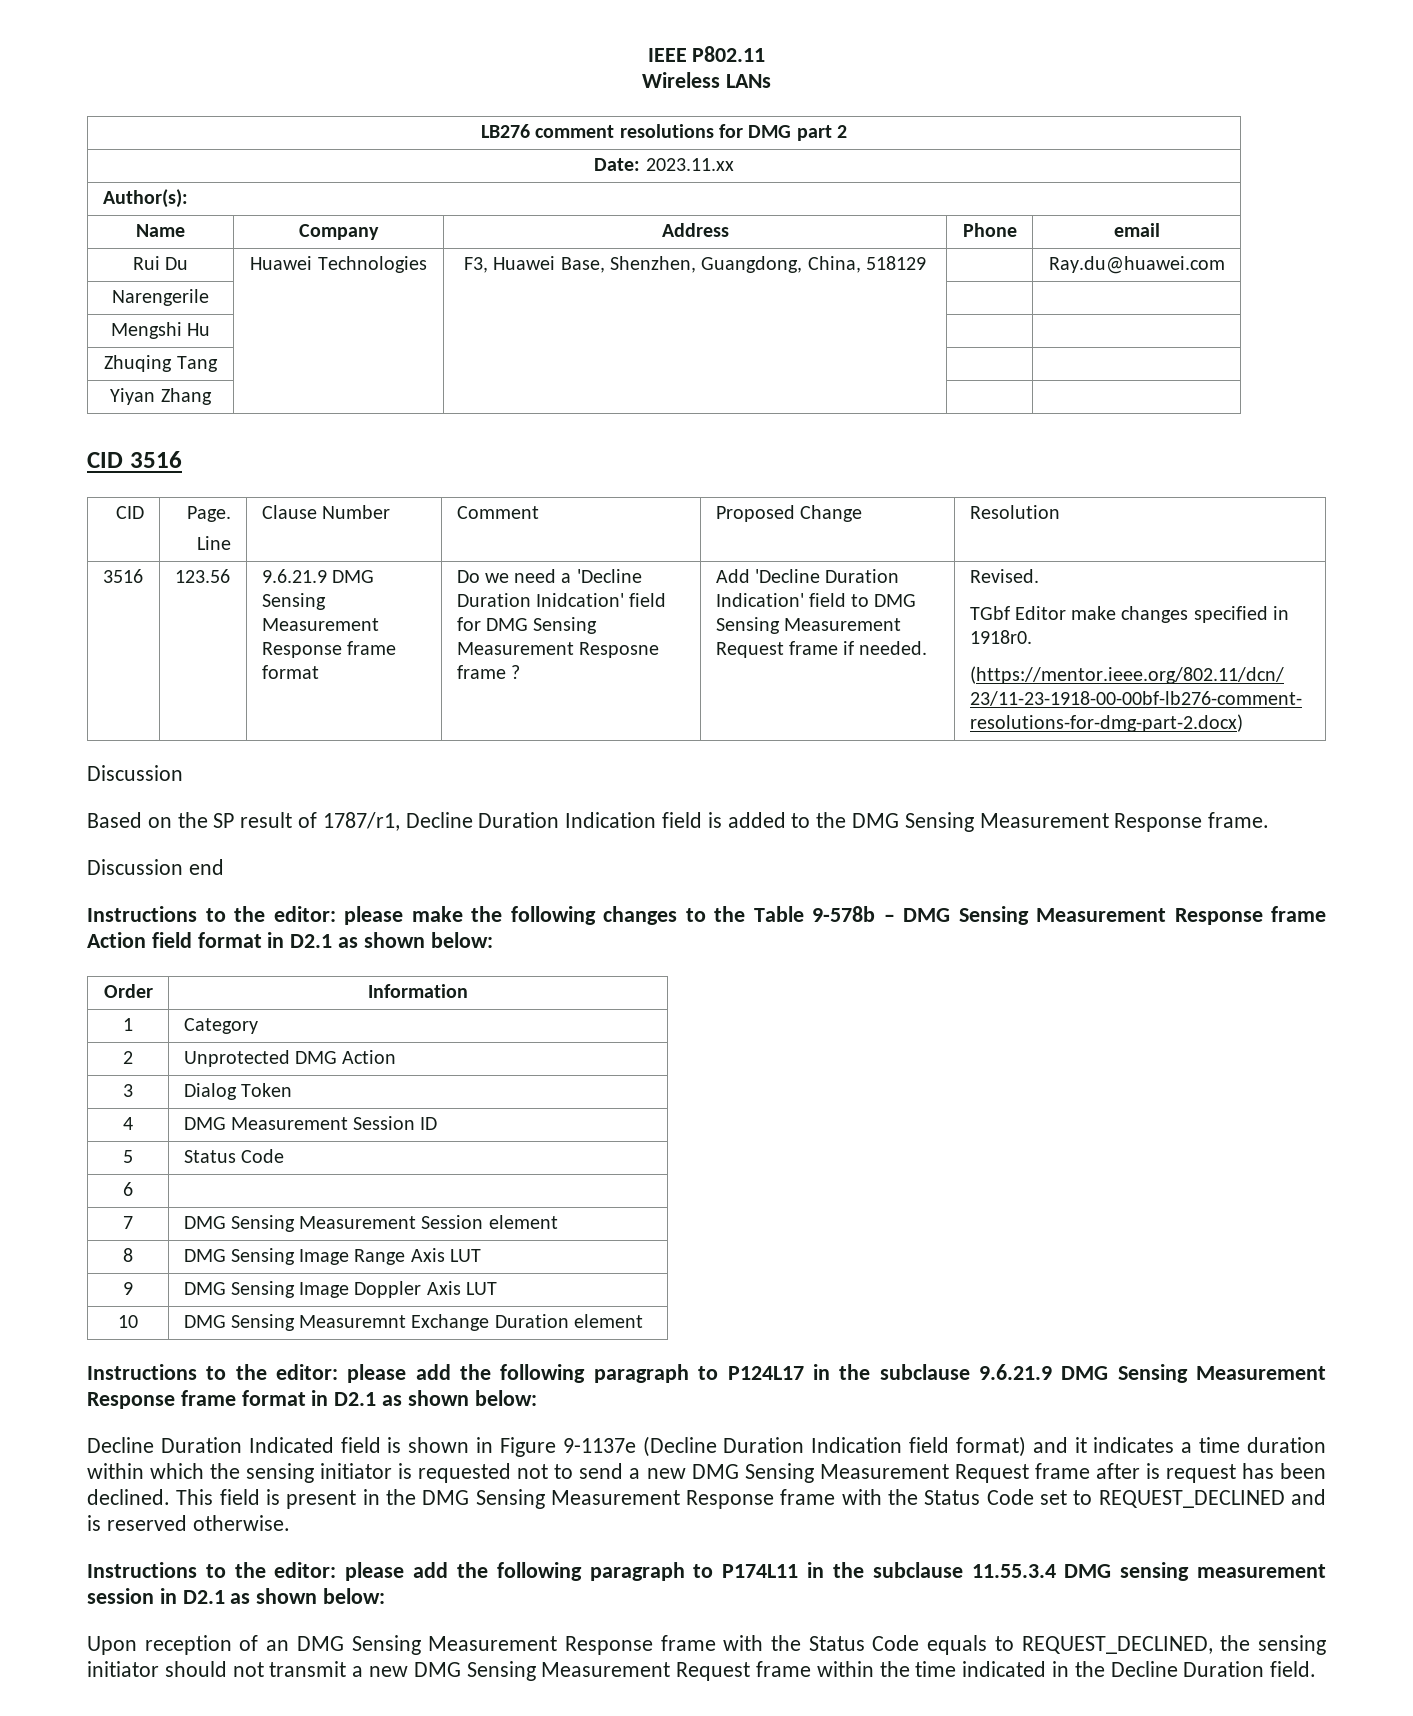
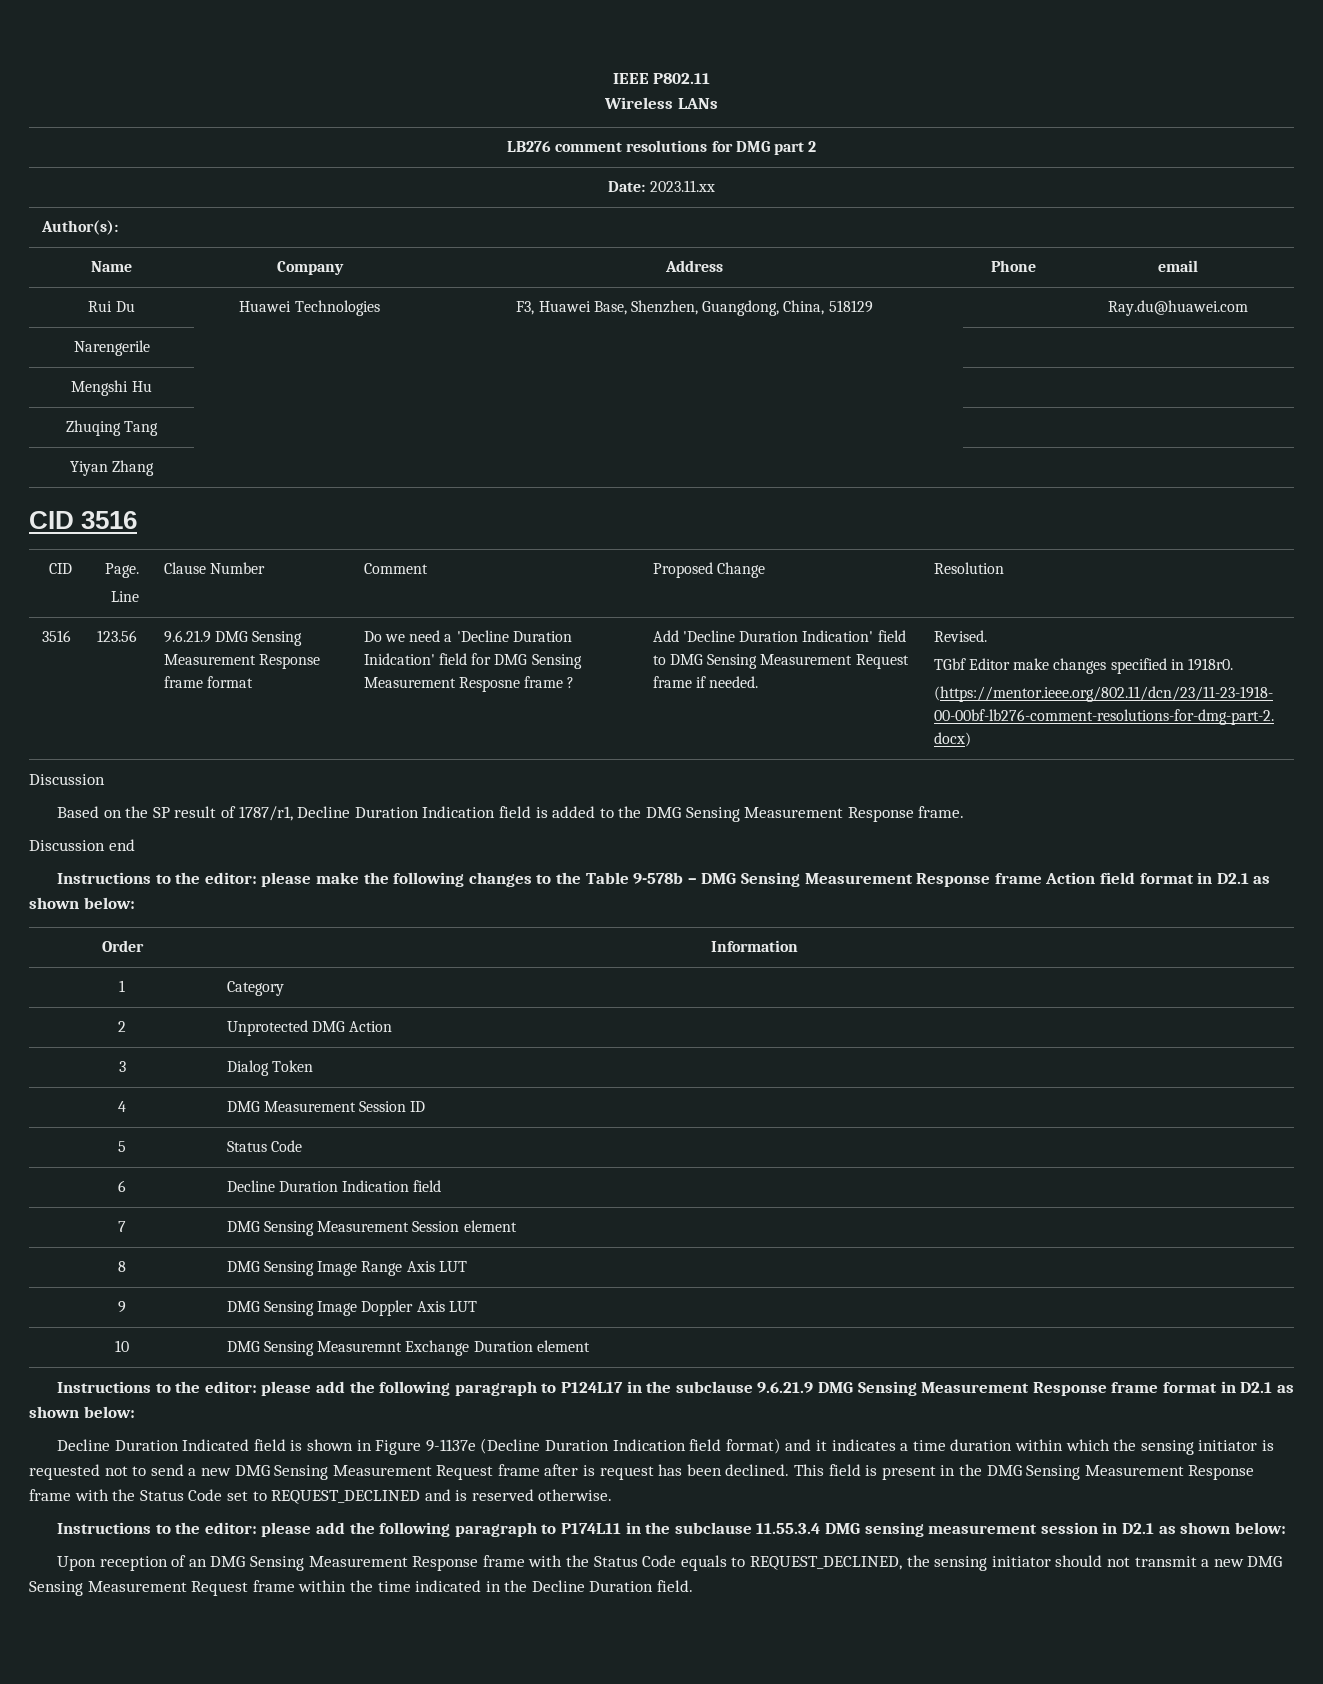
- 6 |
+ 6 | Decline Duration Indication field

